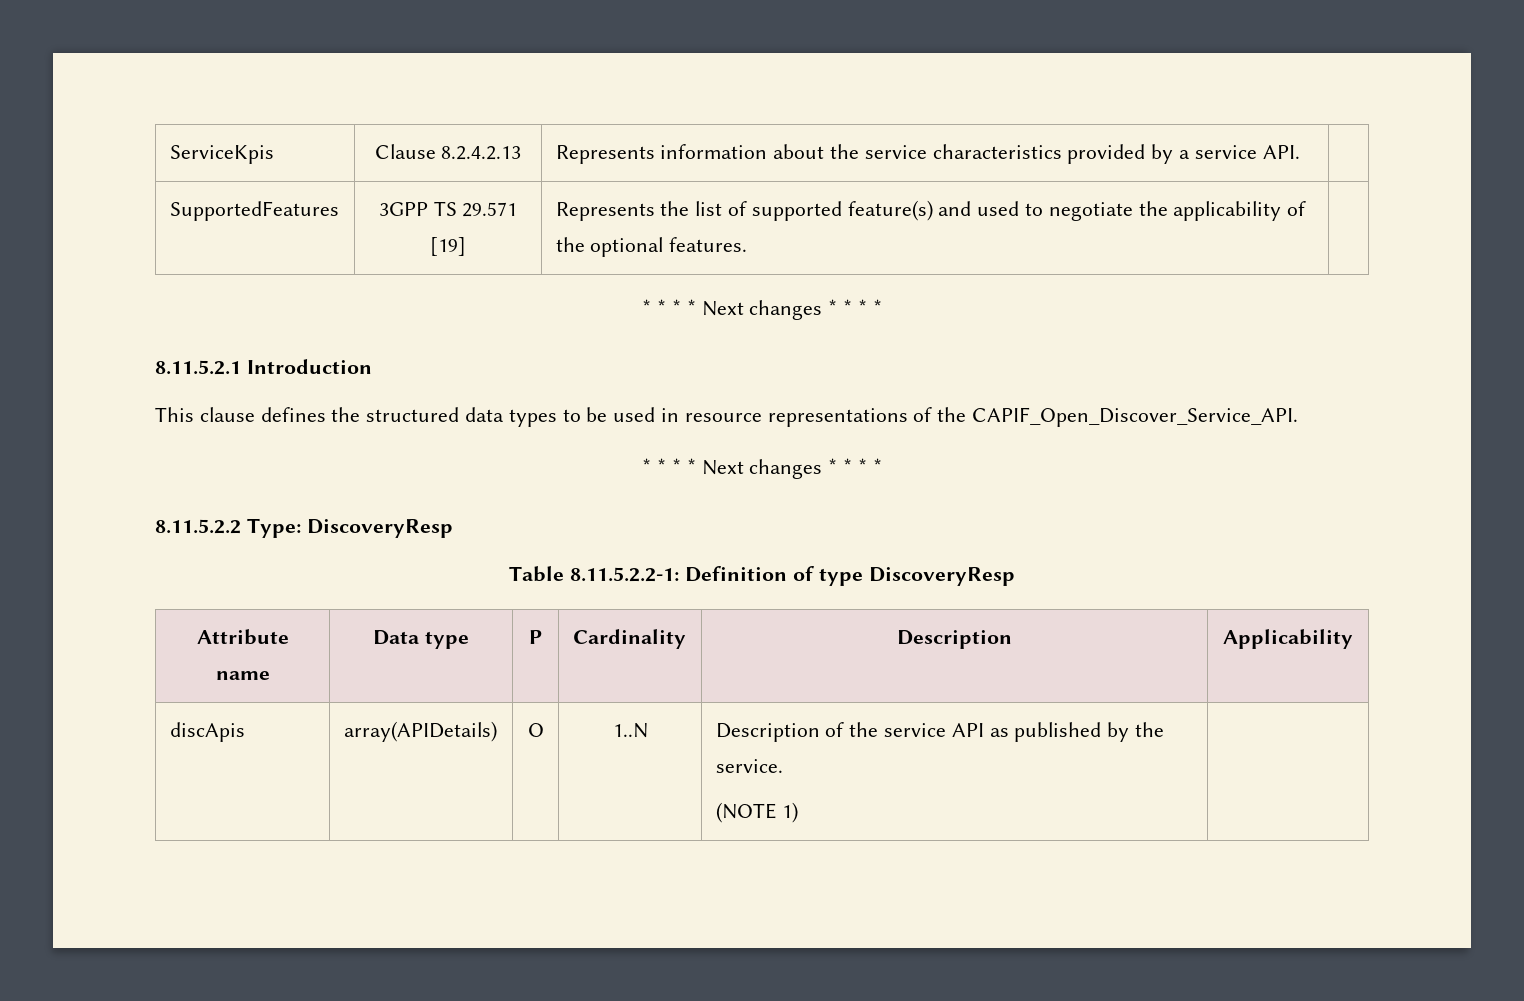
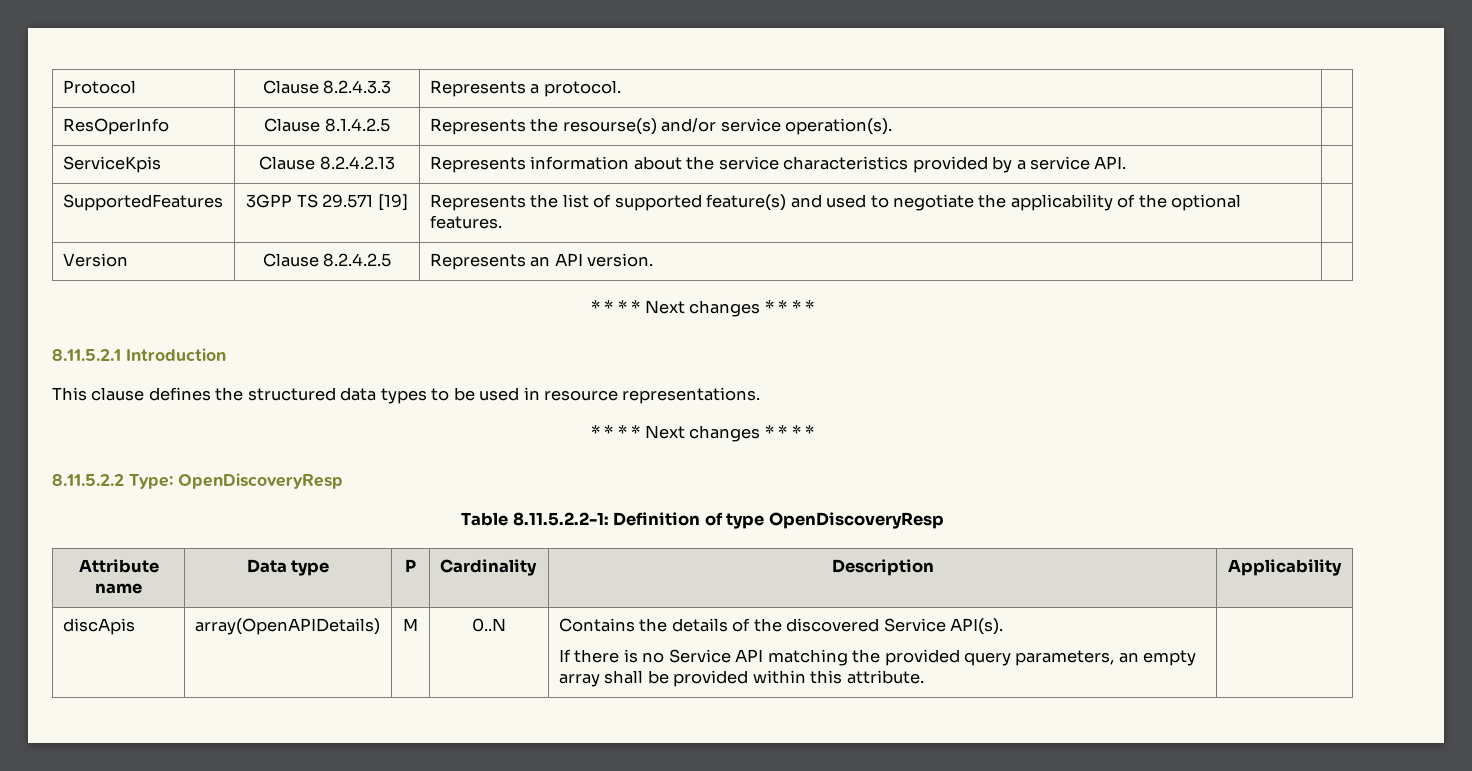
+ Protocol | Clause 8.2.4.3.3 | Represents a protocol. |
+ ResOperInfo | Clause 8.1.4.2.5 | Represents the resourse(s) and/or service operation(s). |
+ Version | Clause 8.2.4.2.5 | Represents an API version. |
- This clause defines the structured data types to be used in resource representations of the CAPIF_Open_Discover_Service_API.
+ This clause defines the structured data types to be used in resource representations.
- 8.11.5.2.2 Type: DiscoveryResp
+ 8.11.5.2.2 Type: OpenDiscoveryResp
- Table 8.11.5.2.2-1: Definition of type DiscoveryResp
+ Table 8.11.5.2.2-1: Definition of type OpenDiscoveryResp
- discApis | array(APIDetails) | O | 1..N | Description of the service API as published by the service.
- (NOTE 1) |
+ discApis | array(OpenAPIDetails) | M | 0..N | Contains the details of the discovered Service API(s).
+ If there is no Service API matching the provided query parameters, an empty array shall be provided within this attribute. |

